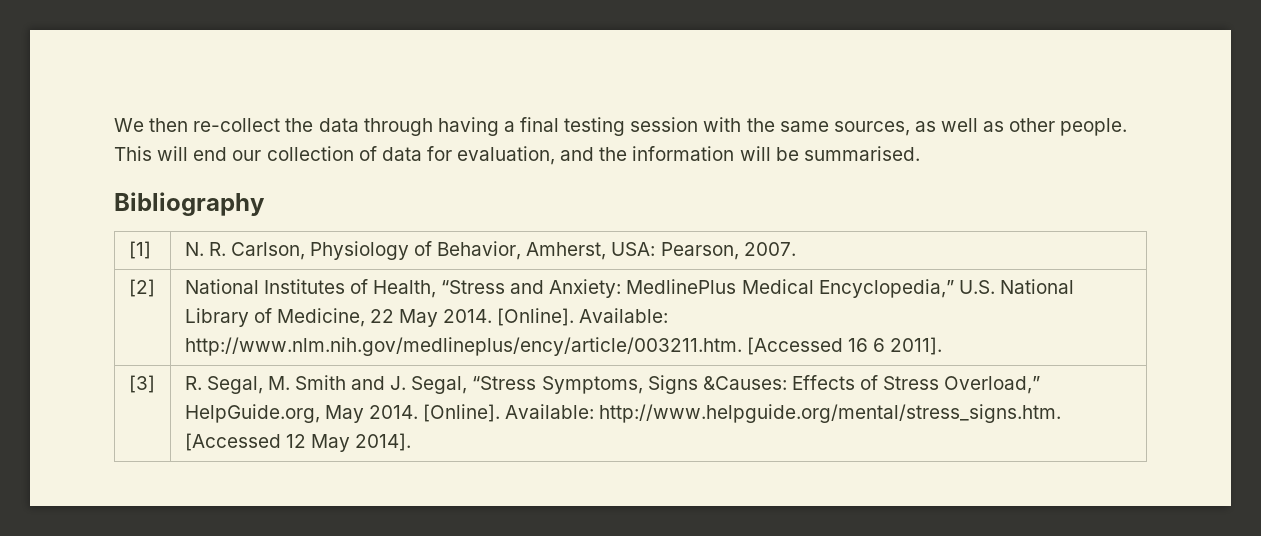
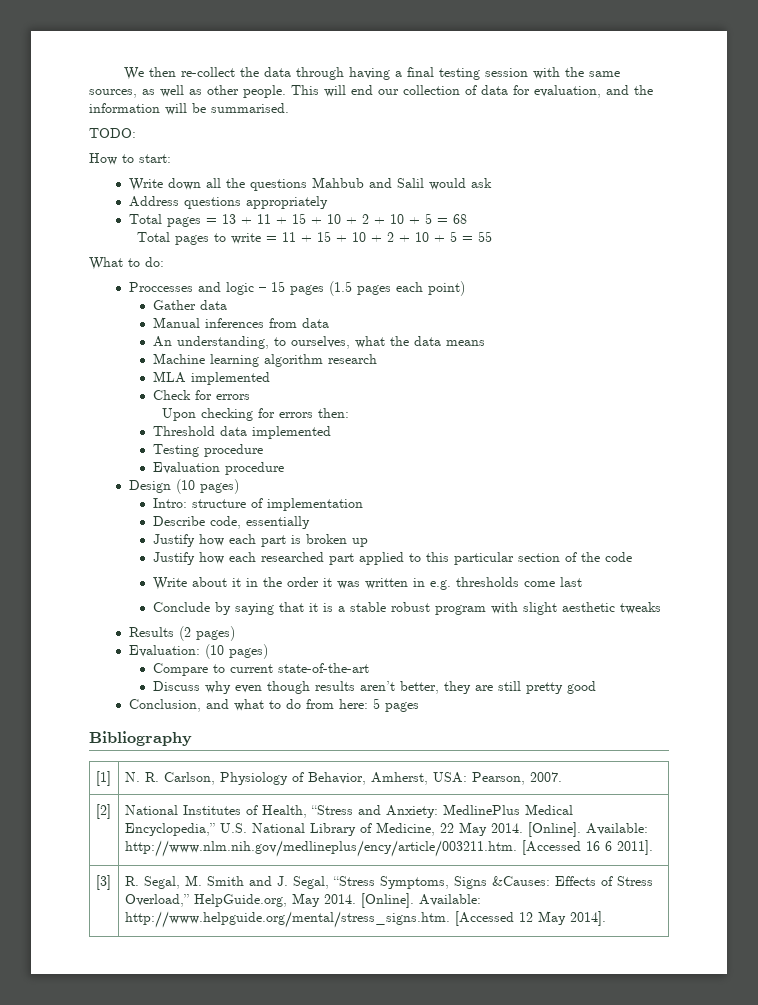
+ TODO:
+ How to start:
+ Write down all the questions Mahbub and Salil would ask
+ Address questions appropriately
+ Total pages = 13 + 11 + 15 + 10 + 2 + 10 + 5 = 68
+ Total pages to write = 11 + 15 + 10 + 2 + 10 + 5 = 55
+ What to do:
+ Proccesses and logic – 15 pages (1.5 pages each point)
+ Gather data
+ Manual inferences from data
+ An understanding, to ourselves, what the data means
+ Machine learning algorithm research
+ MLA implemented
+ Check for errors
+ Upon checking for errors then:
+ Threshold data implemented
+ Testing procedure
+ Evaluation procedure
+ Design (10 pages)
+ Intro: structure of implementation
+ Describe code, essentially
+ Justify how each part is broken up
+ Justify how each researched part applied to this particular section of the code
+ Write about it in the order it was written in e.g. thresholds come last
+ Conclude by saying that it is a stable robust program with slight aesthetic tweaks
+ Results (2 pages)
+ Evaluation: (10 pages)
+ Compare to current state-of-the-art
+ Discuss why even though results aren’t better, they are still pretty good
+ Conclusion, and what to do from here: 5 pages

